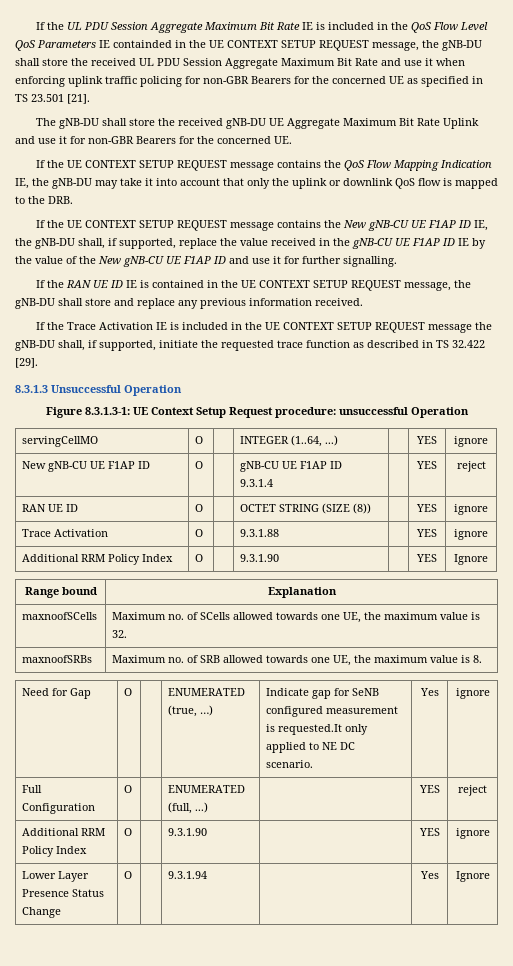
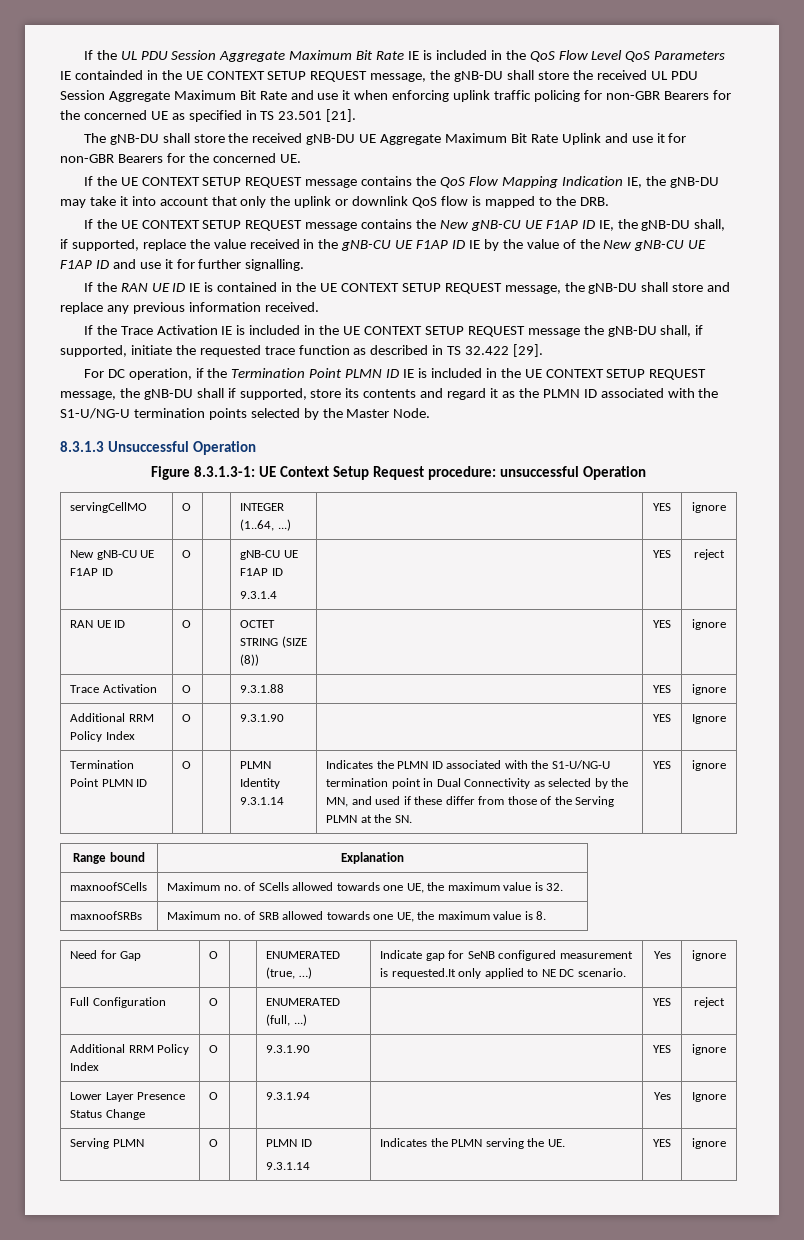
+ For DC operation, if the Termination Point PLMN ID IE is included in the UE CONTEXT SETUP REQUEST message, the gNB-DU shall if supported, store its contents and regard it as the PLMN ID associated with the S1-U/NG-U termination points selected by the Master Node.
+ Termination Point PLMN ID | O | | PLMN Identity 9.3.1.14 | Indicates the PLMN ID associated with the S1-U/NG-U termination point in Dual Connectivity as selected by the MN, and used if these differ from those of the Serving PLMN at the SN. | YES | ignore
+ Serving PLMN | O | | PLMN ID
+ 9.3.1.14 | Indicates the PLMN serving the UE. | YES | ignore

